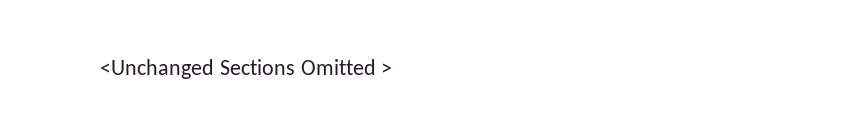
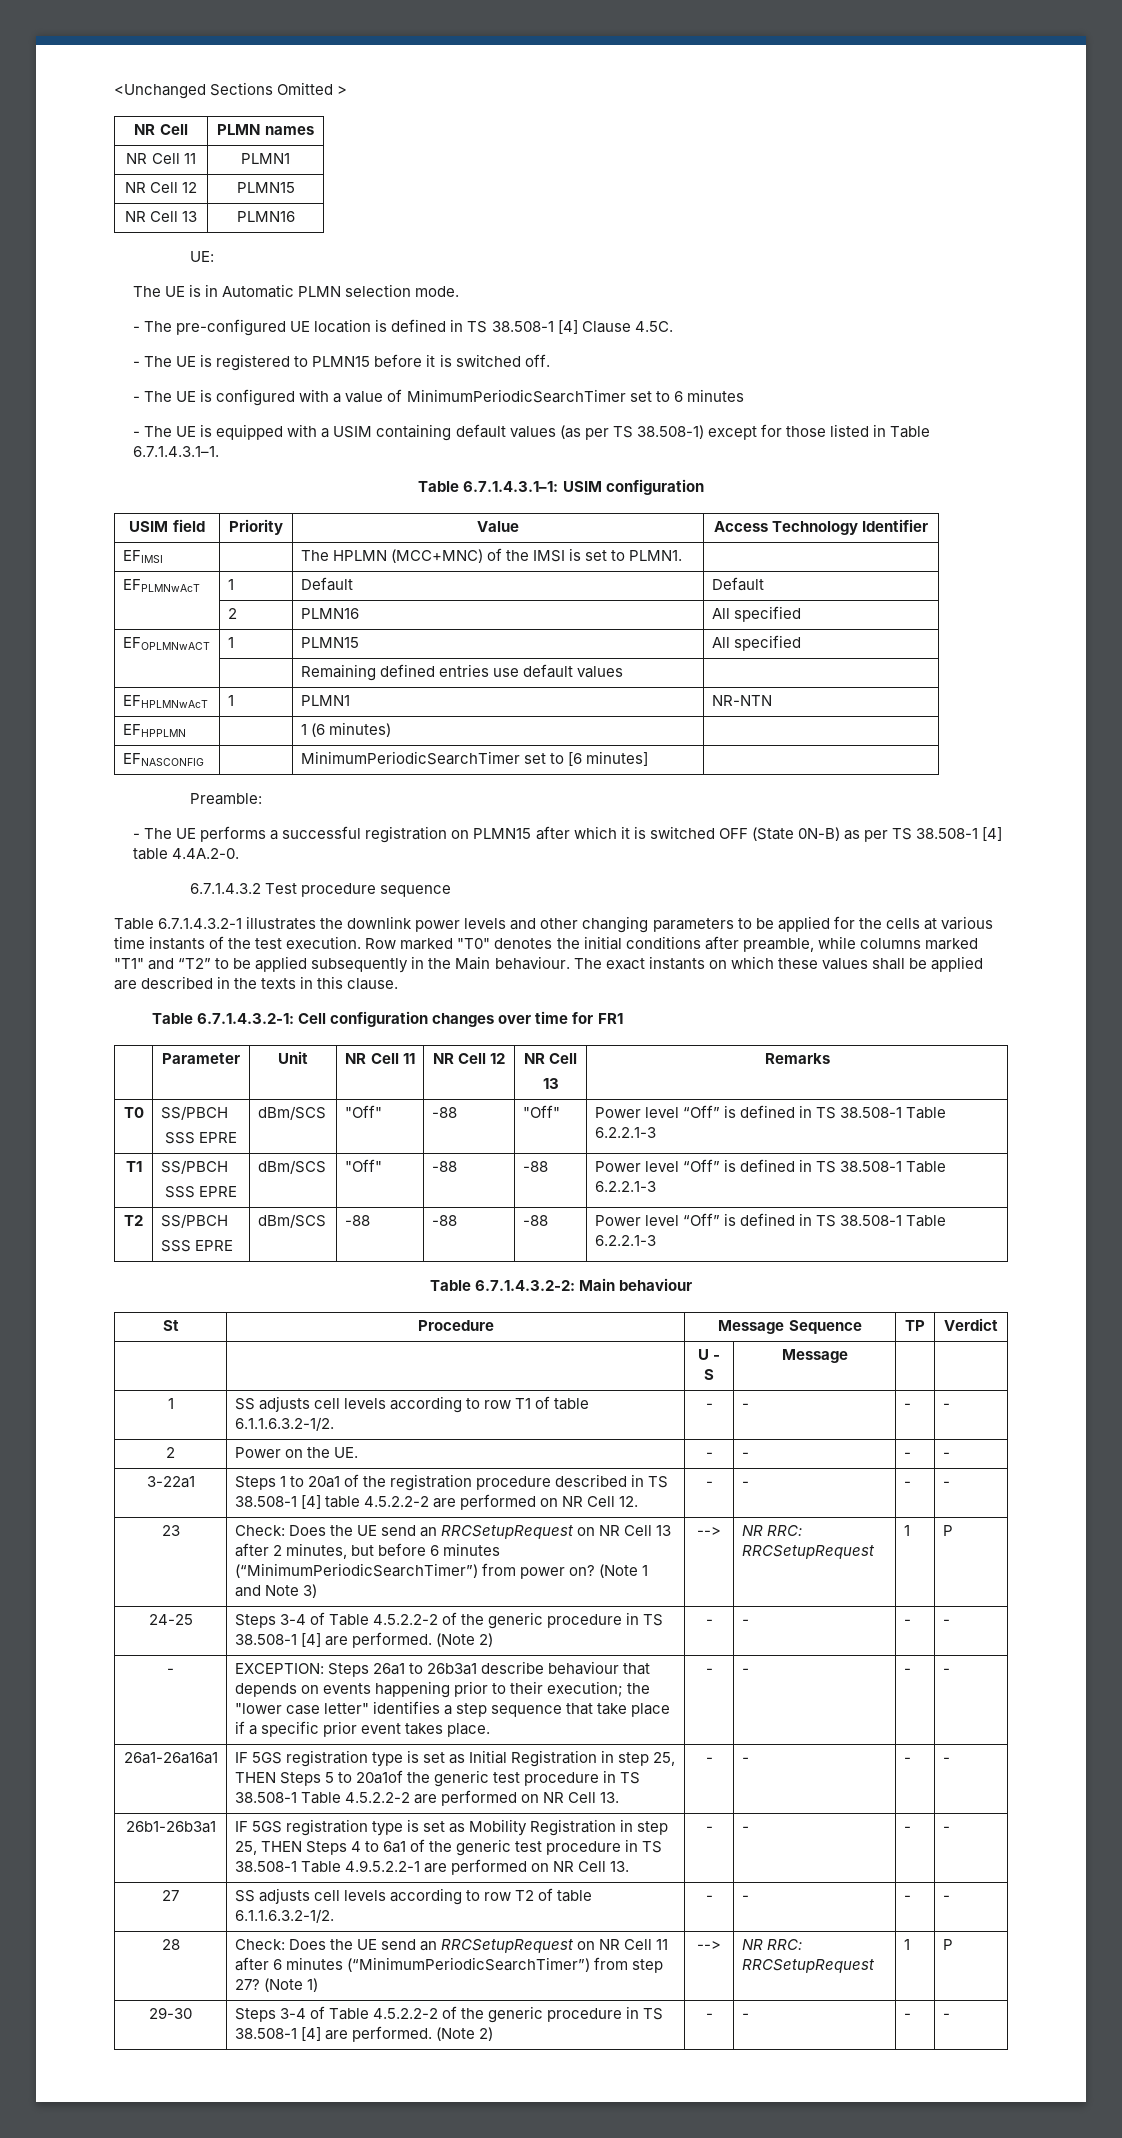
+ NR Cell | PLMN names
+ NR Cell 11 | PLMN1
+ NR Cell 12 | PLMN15
+ NR Cell 13 | PLMN16
+ UE:
+ The UE is in Automatic PLMN selection mode.
+ - The pre-configured UE location is defined in TS 38.508-1 [4] Clause 4.5C.
+ - The UE is registered to PLMN15 before it is switched off.
+ - The UE is configured with a value of MinimumPeriodicSearchTimer set to 6 minutes
+ - The UE is equipped with a USIM containing default values (as per TS 38.508-1) except for those listed in Table 6.7.1.4.3.1–1.
+ Table 6.7.1.4.3.1–1: USIM configuration
+ USIM field | Priority | Value | Access Technology Identifier
+ EFIMSI | | The HPLMN (MCC+MNC) of the IMSI is set to PLMN1. |
+ EFPLMNwAcT | 1 | Default | Default
+ | 2 | PLMN16 | All specified
+ EFOPLMNwACT | 1 | PLMN15 | All specified
+ | | Remaining defined entries use default values |
+ EFHPLMNwAcT | 1 | PLMN1 | NR-NTN
+ EFHPPLMN | | 1 (6 minutes) |
+ EFNASCONFIG | | MinimumPeriodicSearchTimer set to [6 minutes] |
+ Preamble:
+ - The UE performs a successful registration on PLMN15 after which it is switched OFF (State 0N-B) as per TS 38.508-1 [4] table 4.4A.2-0.
+ 6.7.1.4.3.2 Test procedure sequence
+ Table 6.7.1.4.3.2-1 illustrates the downlink power levels and other changing parameters to be applied for the cells at various time instants of the test execution. Row marked "T0" denotes the initial conditions after preamble, while columns marked "T1" and “T2” to be applied subsequently in the Main behaviour. The exact instants on which these values shall be applied are described in the texts in this clause.
+ Table 6.7.1.4.3.2-1: Cell configuration changes over time for FR1
+ | Parameter | Unit | NR Cell 11 | NR Cell 12 | NR Cell
+ 13 | Remarks
+ T0 | SS/PBCH
+ SSS EPRE | dBm/SCS | "Off" | -88 | "Off" | Power level “Off” is defined in TS 38.508-1 Table 6.2.2.1-3
+ T1 | SS/PBCH
+ SSS EPRE | dBm/SCS | "Off" | -88 | -88 | Power level “Off” is defined in TS 38.508-1 Table 6.2.2.1-3
+ T2 | SS/PBCH
+ SSS EPRE | dBm/SCS | -88 | -88 | -88 | Power level “Off” is defined in TS 38.508-1 Table 6.2.2.1-3
+ Table 6.7.1.4.3.2-2: Main behaviour
+ St | Procedure | Message Sequence | TP | Verdict
+ | | U - S | Message | |
+ 1 | SS adjusts cell levels according to row T1 of table 6.1.1.6.3.2-1/2. | - | - | - | -
+ 2 | Power on the UE. | - | - | - | -
+ 3-22a1 | Steps 1 to 20a1 of the registration procedure described in TS 38.508-1 [4] table 4.5.2.2-2 are performed on NR Cell 12. | - | - | - | -
+ 23 | Check: Does the UE send an RRCSetupRequest on NR Cell 13 after 2 minutes, but before 6 minutes (“MinimumPeriodicSearchTimer”) from power on? (Note 1 and Note 3) | --> | NR RRC: RRCSetupRequest | 1 | P
+ 24-25 | Steps 3-4 of Table 4.5.2.2-2 of the generic procedure in TS 38.508-1 [4] are performed. (Note 2) | - | - | - | -
+ - | EXCEPTION: Steps 26a1 to 26b3a1 describe behaviour that depends on events happening prior to their execution; the "lower case letter" identifies a step sequence that take place if a specific prior event takes place. | - | - | - | -
+ 26a1-26a16a1 | IF 5GS registration type is set as Initial Registration in step 25, THEN Steps 5 to 20a1of the generic test procedure in TS 38.508-1 Table 4.5.2.2-2 are performed on NR Cell 13. | - | - | - | -
+ 26b1-26b3a1 | IF 5GS registration type is set as Mobility Registration in step 25, THEN Steps 4 to 6a1 of the generic test procedure in TS 38.508-1 Table 4.9.5.2.2-1 are performed on NR Cell 13. | - | - | - | -
+ 27 | SS adjusts cell levels according to row T2 of table 6.1.1.6.3.2-1/2. | - | - | - | -
+ 28 | Check: Does the UE send an RRCSetupRequest on NR Cell 11 after 6 minutes (“MinimumPeriodicSearchTimer”) from step 27? (Note 1) | --> | NR RRC: RRCSetupRequest | 1 | P
+ 29-30 | Steps 3-4 of Table 4.5.2.2-2 of the generic procedure in TS 38.508-1 [4] are performed. (Note 2) | - | - | - | -

